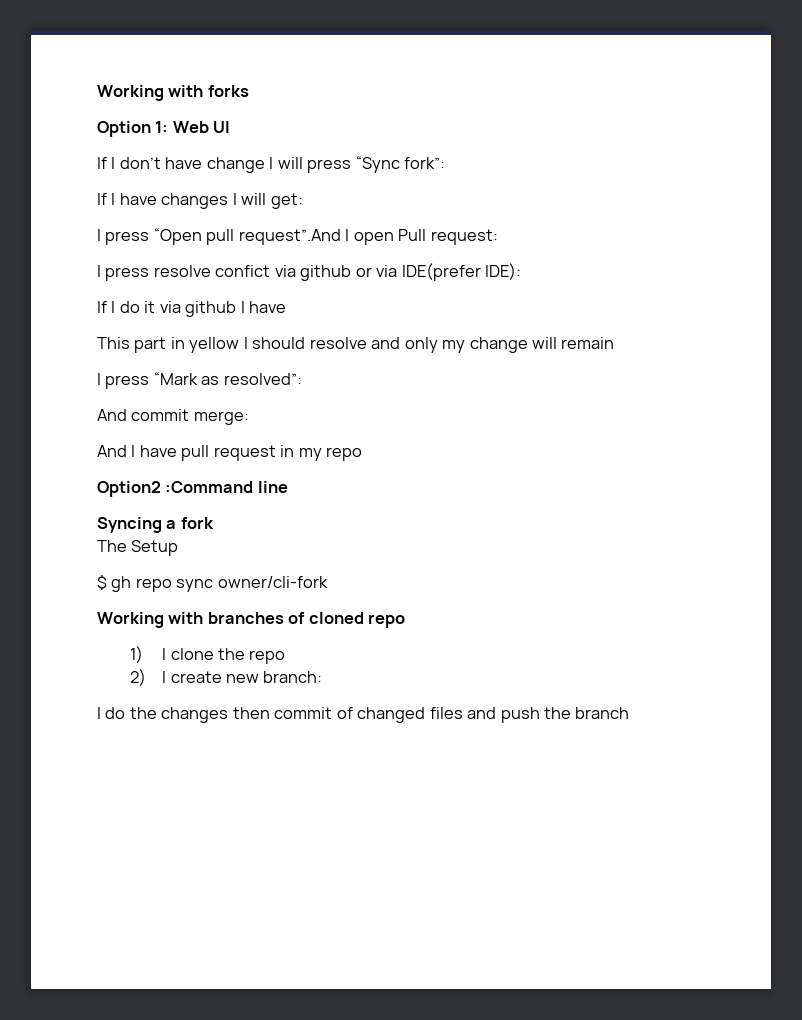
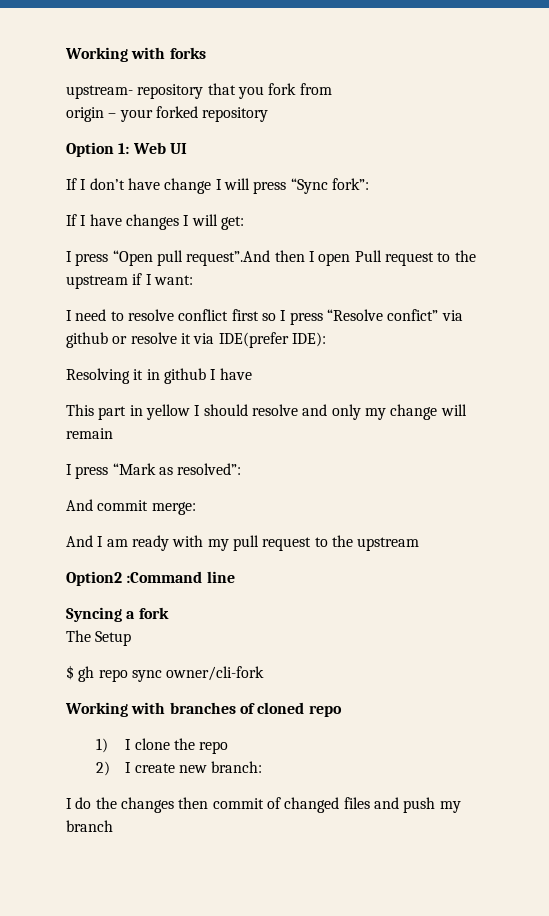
+ upstream- repository that you fork from
+ origin – your forked repository
- I press “Open pull request”.And I open Pull request:
- I press resolve confict via github or via IDE(prefer IDE):
+ I press “Open pull request”.And then I open Pull request to the upstream if I want:
+ I need to resolve conflict first so I press “Resolve confict” via github or resolve it via IDE(prefer IDE):
- If I do it via github I have
+ Resolving it in github I have
- And I have pull request in my repo
+ And I am ready with my pull request to the upstream
- I do the changes then commit of changed files and push the branch
+ I do the changes then commit of changed files and push my branch

